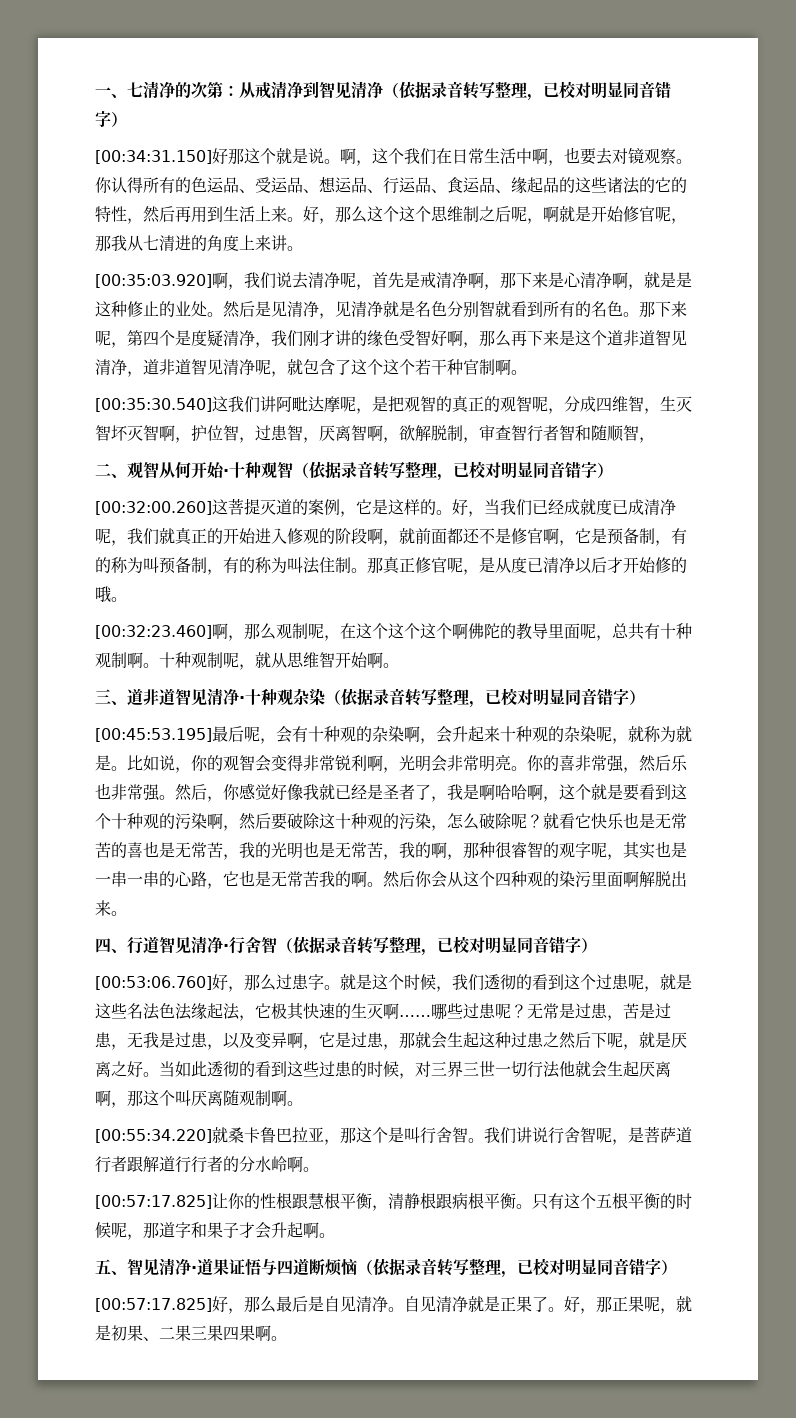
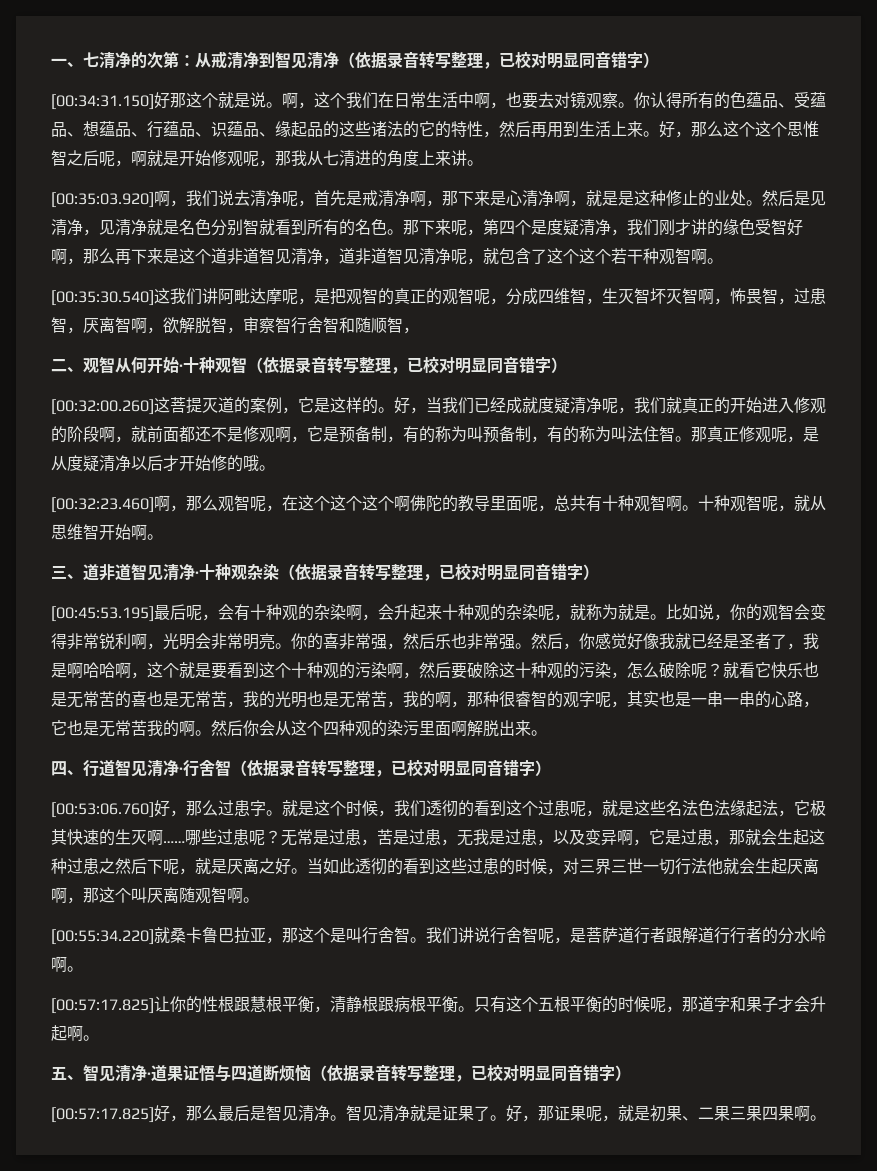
- 你认得所有的色运品、受运品、想运品、行运品、食运品、缘起品的这些诸法的它的特性，然后再用到生活上来。
+ 你认得所有的色蕴品、受蕴品、想蕴品、行蕴品、识蕴品、缘起品的这些诸法的它的特性，然后再用到生活上来。
- 好，那么这个这个思维制之后呢，啊就是开始修官呢，那我从七清进的角度上来讲。
+ 好，那么这个这个思惟智之后呢，啊就是开始修观呢，那我从七清进的角度上来讲。
- 那下来呢，第四个是度疑清净，我们刚才讲的缘色受智好啊，那么再下来是这个道非道智见清净，道非道智见清净呢，就包含了这个这个若干种官制啊。
+ 那下来呢，第四个是度疑清净，我们刚才讲的缘色受智好啊，那么再下来是这个道非道智见清净，道非道智见清净呢，就包含了这个这个若干种观智啊。
- [00:35:30.540]这我们讲阿毗达摩呢，是把观智的真正的观智呢，分成四维智，生灭智坏灭智啊，护位智，过患智，厌离智啊，欲解脱制，审查智行者智和随顺智，
+ [00:35:30.540]这我们讲阿毗达摩呢，是把观智的真正的观智呢，分成四维智，生灭智坏灭智啊，怖畏智，过患智，厌离智啊，欲解脱智，审察智行舍智和随顺智，
- 好，当我们已经成就度已成清净呢，我们就真正的开始进入修观的阶段啊，就前面都还不是修官啊，它是预备制，有的称为叫预备制，有的称为叫法住制。
+ 好，当我们已经成就度疑清净呢，我们就真正的开始进入修观的阶段啊，就前面都还不是修观啊，它是预备制，有的称为叫预备制，有的称为叫法住智。
- 那真正修官呢，是从度已清净以后才开始修的哦。
+ 那真正修观呢，是从度疑清净以后才开始修的哦。
- [00:32:23.460]啊，那么观制呢，在这个这个这个啊佛陀的教导里面呢，总共有十种观制啊。
+ [00:32:23.460]啊，那么观智呢，在这个这个这个啊佛陀的教导里面呢，总共有十种观智啊。
- 十种观制呢，就从思维智开始啊。
+ 十种观智呢，就从思维智开始啊。
- 当如此透彻的看到这些过患的时候，对三界三世一切行法他就会生起厌离啊，那这个叫厌离随观制啊。
+ 当如此透彻的看到这些过患的时候，对三界三世一切行法他就会生起厌离啊，那这个叫厌离随观智啊。
- [00:57:17.825]好，那么最后是自见清净。
+ [00:57:17.825]好，那么最后是智见清净。
- 自见清净就是正果了。
+ 智见清净就是证果了。
- 好，那正果呢，就是初果、二果三果四果啊。
+ 好，那证果呢，就是初果、二果三果四果啊。

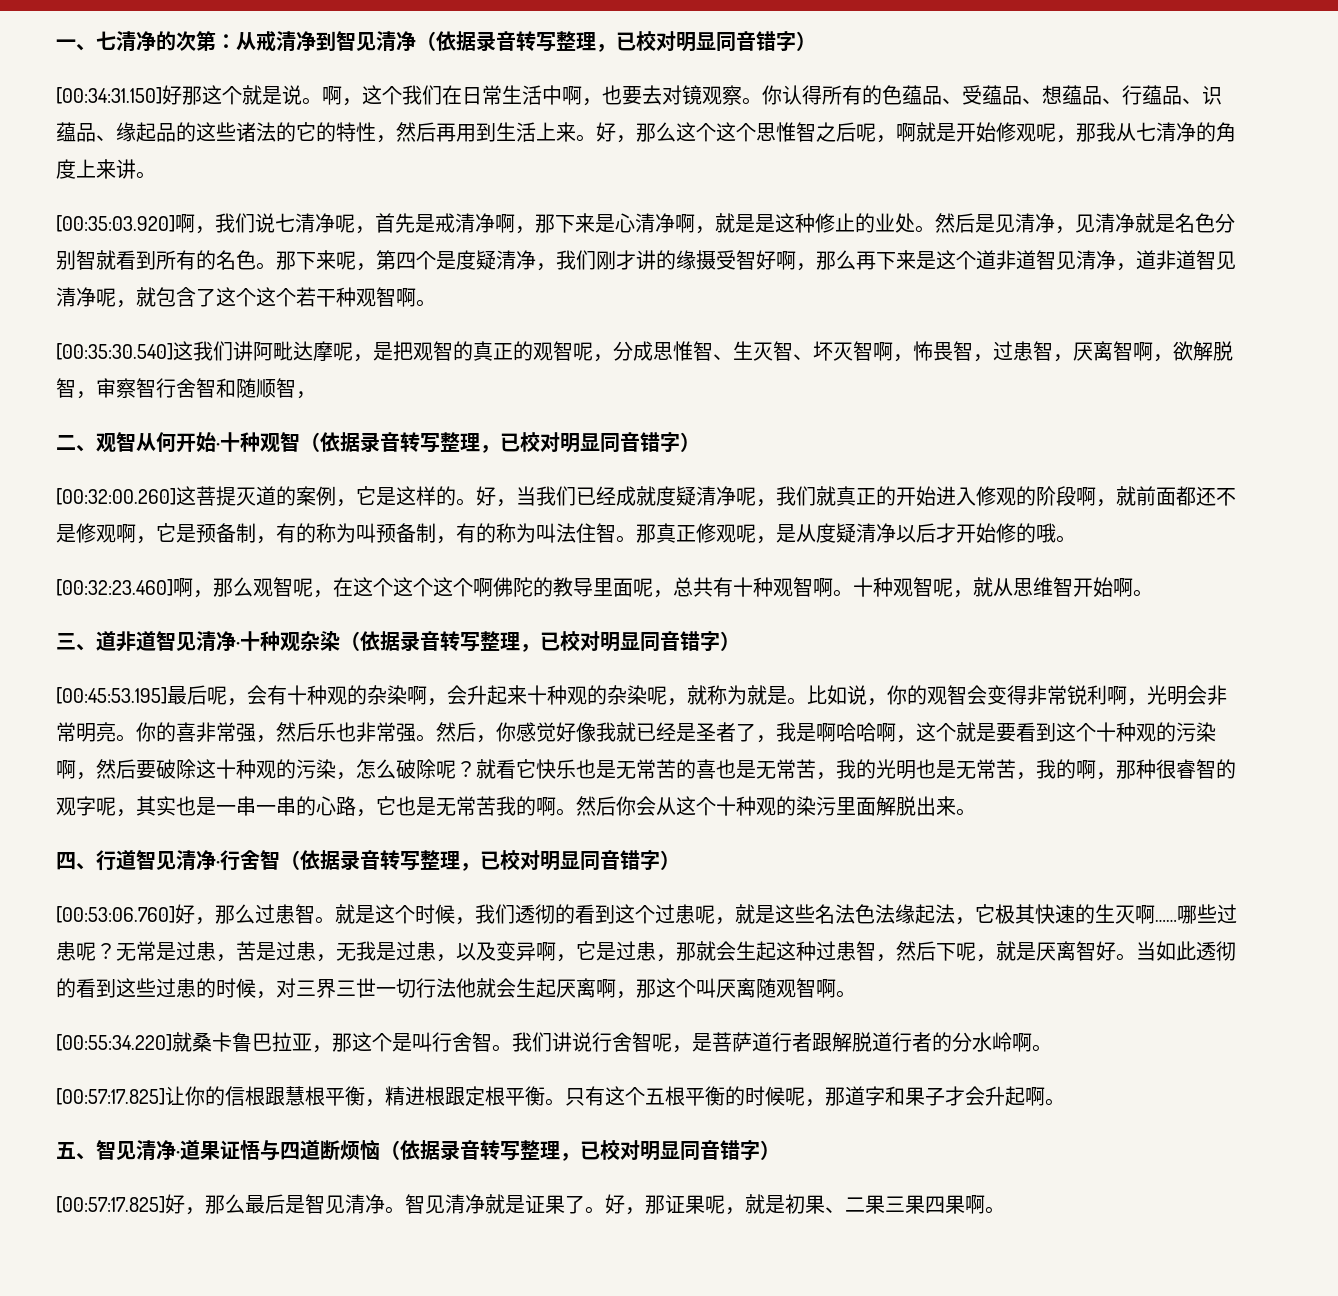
- 好，那么这个这个思惟智之后呢，啊就是开始修观呢，那我从七清进的角度上来讲。
+ 好，那么这个这个思惟智之后呢，啊就是开始修观呢，那我从七清净的角度上来讲。
- [00:35:03.920]啊，我们说去清净呢，首先是戒清净啊，那下来是心清净啊，就是是这种修止的业处。
+ [00:35:03.920]啊，我们说七清净呢，首先是戒清净啊，那下来是心清净啊，就是是这种修止的业处。
- 那下来呢，第四个是度疑清净，我们刚才讲的缘色受智好啊，那么再下来是这个道非道智见清净，道非道智见清净呢，就包含了这个这个若干种观智啊。
+ 那下来呢，第四个是度疑清净，我们刚才讲的缘摄受智好啊，那么再下来是这个道非道智见清净，道非道智见清净呢，就包含了这个这个若干种观智啊。
- [00:35:30.540]这我们讲阿毗达摩呢，是把观智的真正的观智呢，分成四维智，生灭智坏灭智啊，怖畏智，过患智，厌离智啊，欲解脱智，审察智行舍智和随顺智，
+ [00:35:30.540]这我们讲阿毗达摩呢，是把观智的真正的观智呢，分成思惟智、生灭智、坏灭智啊，怖畏智，过患智，厌离智啊，欲解脱智，审察智行舍智和随顺智，
- 然后你会从这个四种观的染污里面啊解脱出来。
+ 然后你会从这个十种观的染污里面解脱出来。
- [00:53:06.760]好，那么过患字。
+ [00:53:06.760]好，那么过患智。
- 无常是过患，苦是过患，无我是过患，以及变异啊，它是过患，那就会生起这种过患之然后下呢，就是厌离之好。
+ 无常是过患，苦是过患，无我是过患，以及变异啊，它是过患，那就会生起这种过患智，然后下呢，就是厌离智好。
- 我们讲说行舍智呢，是菩萨道行者跟解道行行者的分水岭啊。
+ 我们讲说行舍智呢，是菩萨道行者跟解脱道行者的分水岭啊。
- [00:57:17.825]让你的性根跟慧根平衡，清静根跟病根平衡。
+ [00:57:17.825]让你的信根跟慧根平衡，精进根跟定根平衡。

